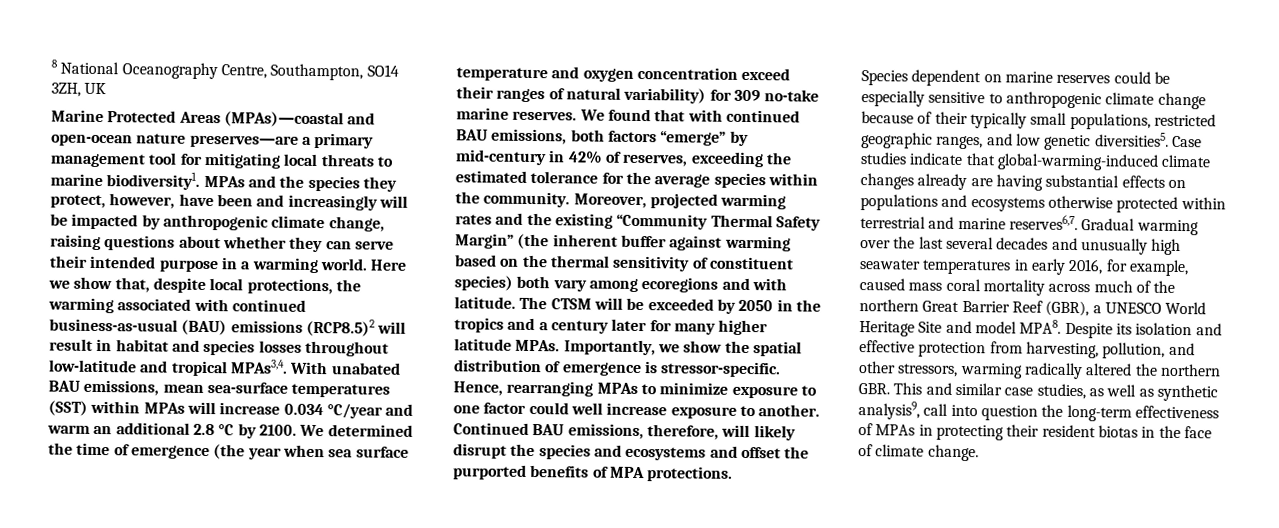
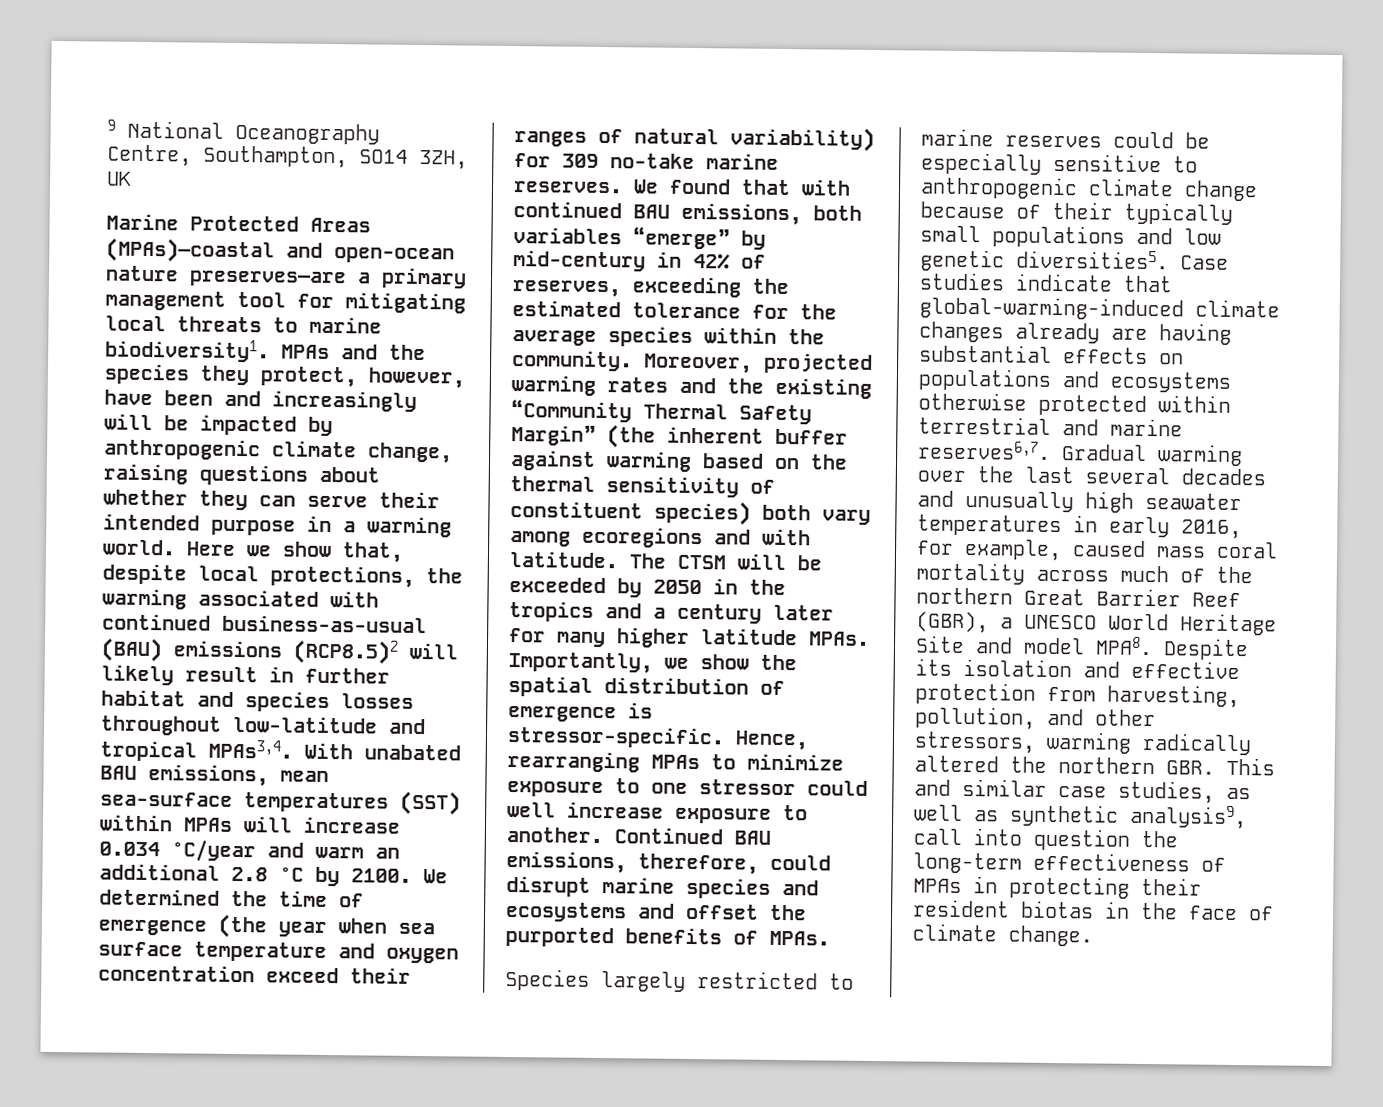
- 8 National Oceanography Centre, Southampton, SO14 3ZH, UK
+ 9 National Oceanography Centre, Southampton, SO14 3ZH, UK
- Here we show that, despite local protections, the warming associated with continued business-as-usual (BAU) emissions (RCP8.5)2 will result in habitat and species losses throughout low-latitude and tropical MPAs3,4.
+ Here we show that, despite local protections, the warming associated with continued business-as-usual (BAU) emissions (RCP8.5)2 will likely result in further habitat and species losses throughout low-latitude and tropical MPAs3,4.
- We found that with continued BAU emissions, both factors “emerge” by mid-century in 42% of reserves, exceeding the estimated tolerance for the average species within the community.
+ We found that with continued BAU emissions, both variables “emerge” by mid-century in 42% of reserves, exceeding the estimated tolerance for the average species within the community.
- Hence, rearranging MPAs to minimize exposure to one factor could well increase exposure to another.
+ Hence, rearranging MPAs to minimize exposure to one stressor could well increase exposure to another.
- Continued BAU emissions, therefore, will likely disrupt the species and ecosystems and offset the purported benefits of MPA protections.
+ Continued BAU emissions, therefore, could disrupt marine species and ecosystems and offset the purported benefits of MPAs.
- Species dependent on marine reserves could be especially sensitive to anthropogenic climate change because of their typically small populations, restricted geographic ranges, and low genetic diversities5.
+ Species largely restricted to marine reserves could be especially sensitive to anthropogenic climate change because of their typically small populations and low genetic diversities5.

